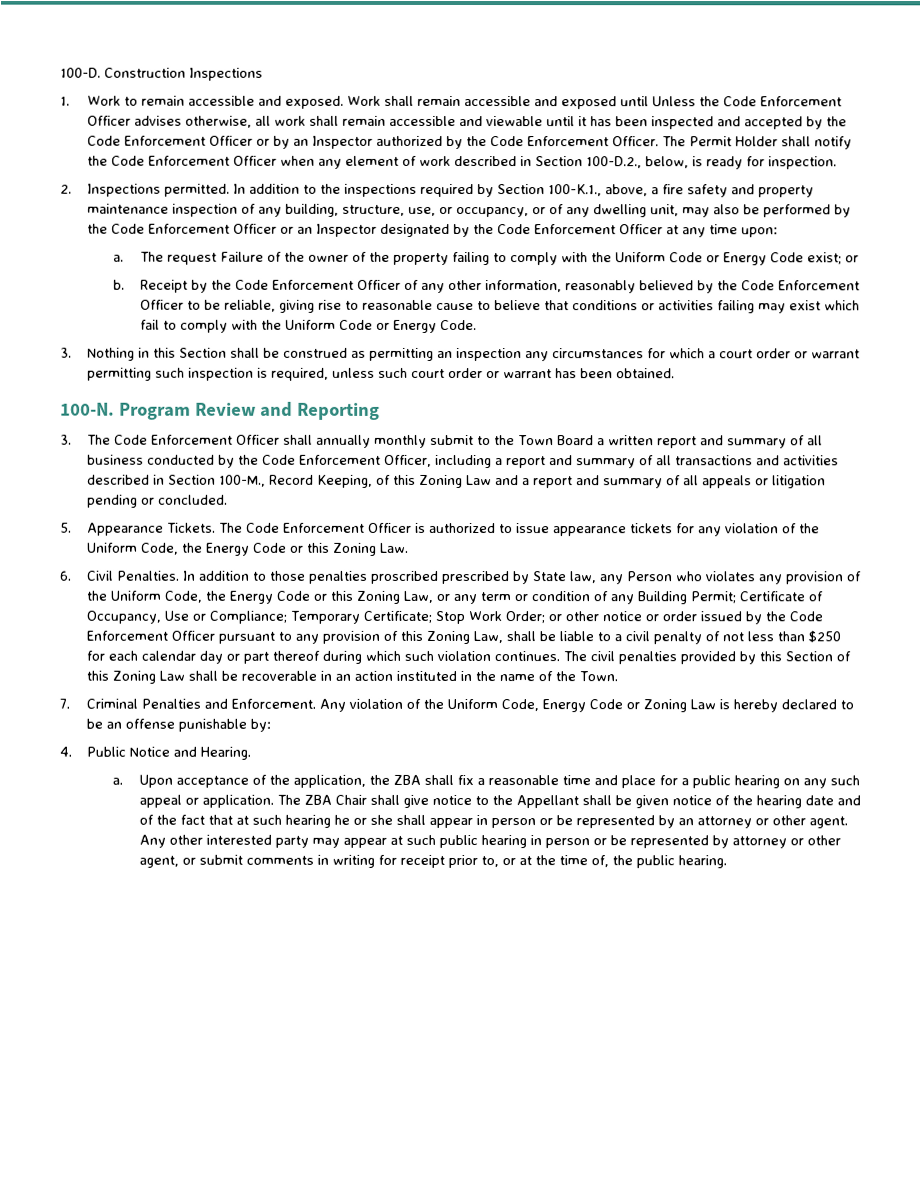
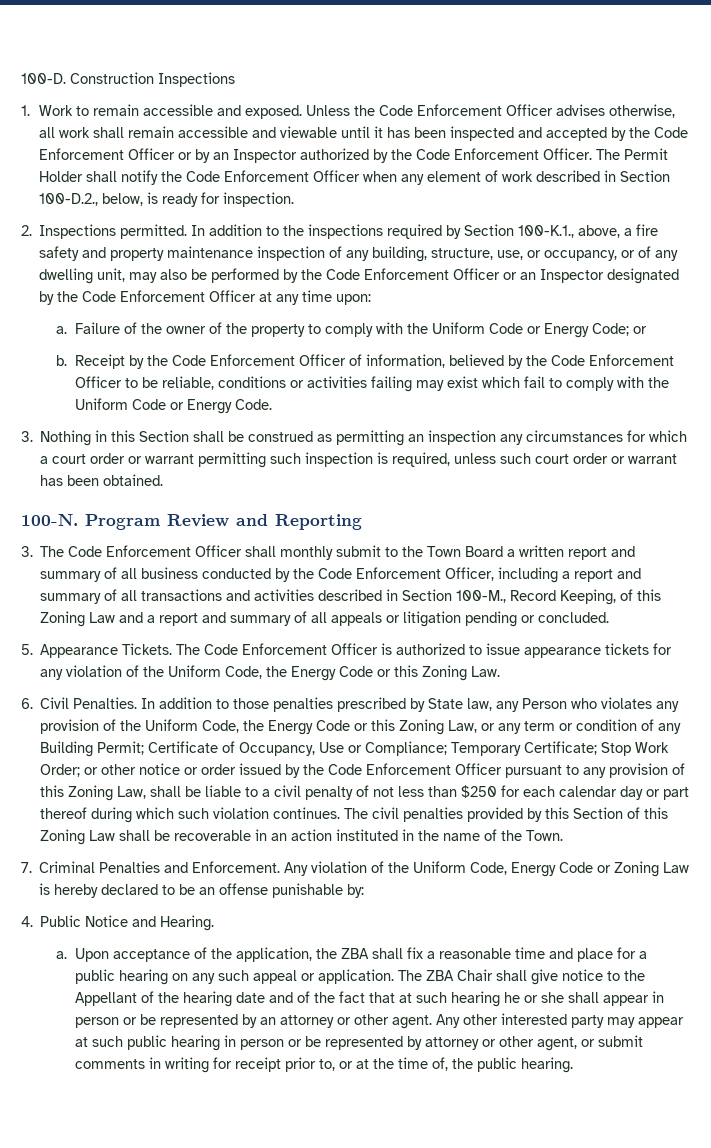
- Work shall remain accessible and exposed until Unless the Code Enforcement Officer advises otherwise, all work shall remain accessible and viewable until it has been inspected and accepted by the Code Enforcement Officer or by an Inspector authorized by the Code Enforcement Officer.
+ Unless the Code Enforcement Officer advises otherwise, all work shall remain accessible and viewable until it has been inspected and accepted by the Code Enforcement Officer or by an Inspector authorized by the Code Enforcement Officer.
- The request Failure of the owner of the property failing to comply with the Uniform Code or Energy Code exist; or
+ Failure of the owner of the property to comply with the Uniform Code or Energy Code; or
- Receipt by the Code Enforcement Officer of any other information, reasonably believed by the Code Enforcement Officer to be reliable, giving rise to reasonable cause to believe that conditions or activities failing may exist which fail to comply with the Uniform Code or Energy Code.
+ Receipt by the Code Enforcement Officer of information, believed by the Code Enforcement Officer to be reliable, conditions or activities failing may exist which fail to comply with the Uniform Code or Energy Code.
- 3. The Code Enforcement Officer shall annually monthly submit to the Town Board a written report and summary of all business conducted by the Code Enforcement Officer, including a report and summary of all transactions and activities described in Section 100-M., Record Keeping, of this Zoning Law and a report and summary of all appeals or litigation pending or concluded.
+ 3. The Code Enforcement Officer shall monthly submit to the Town Board a written report and summary of all business conducted by the Code Enforcement Officer, including a report and summary of all transactions and activities described in Section 100-M., Record Keeping, of this Zoning Law and a report and summary of all appeals or litigation pending or concluded.
- In addition to those penalties proscribed prescribed by State law, any Person who violates any provision of the Uniform Code, the Energy Code or this Zoning Law, or any term or condition of any Building Permit;
+ In addition to those penalties prescribed by State law, any Person who violates any provision of the Uniform Code, the Energy Code or this Zoning Law, or any term or condition of any Building Permit;
- The ZBA Chair shall give notice to the Appellant shall be given notice of the hearing date and of the fact that at such hearing he or she shall appear in person or be represented by an attorney or other agent.
+ The ZBA Chair shall give notice to the Appellant of the hearing date and of the fact that at such hearing he or she shall appear in person or be represented by an attorney or other agent.

